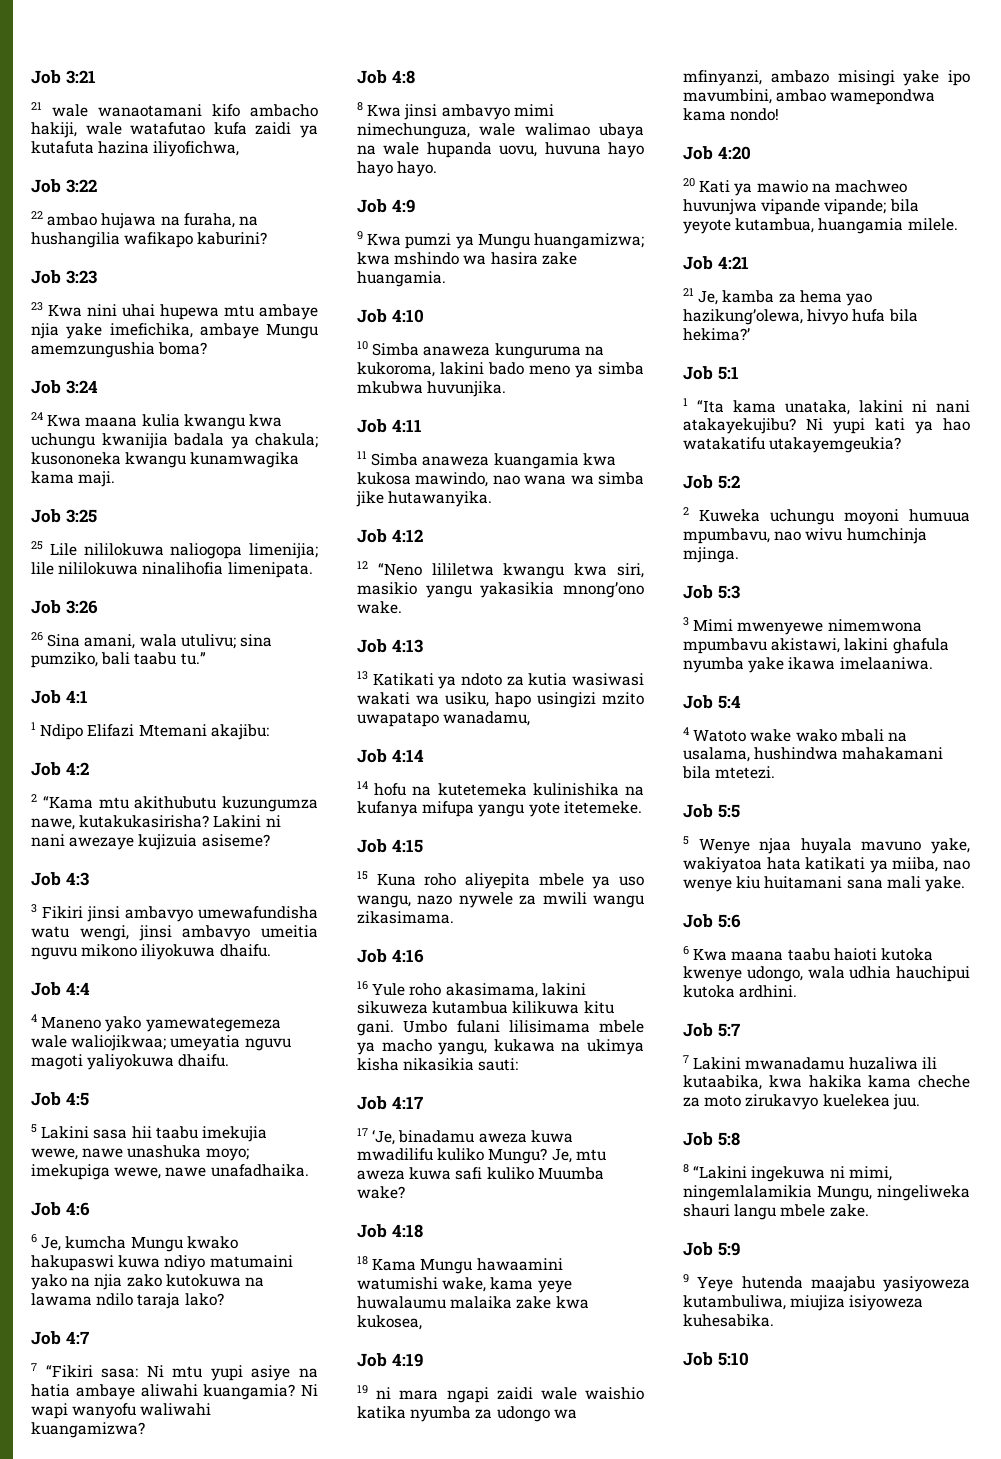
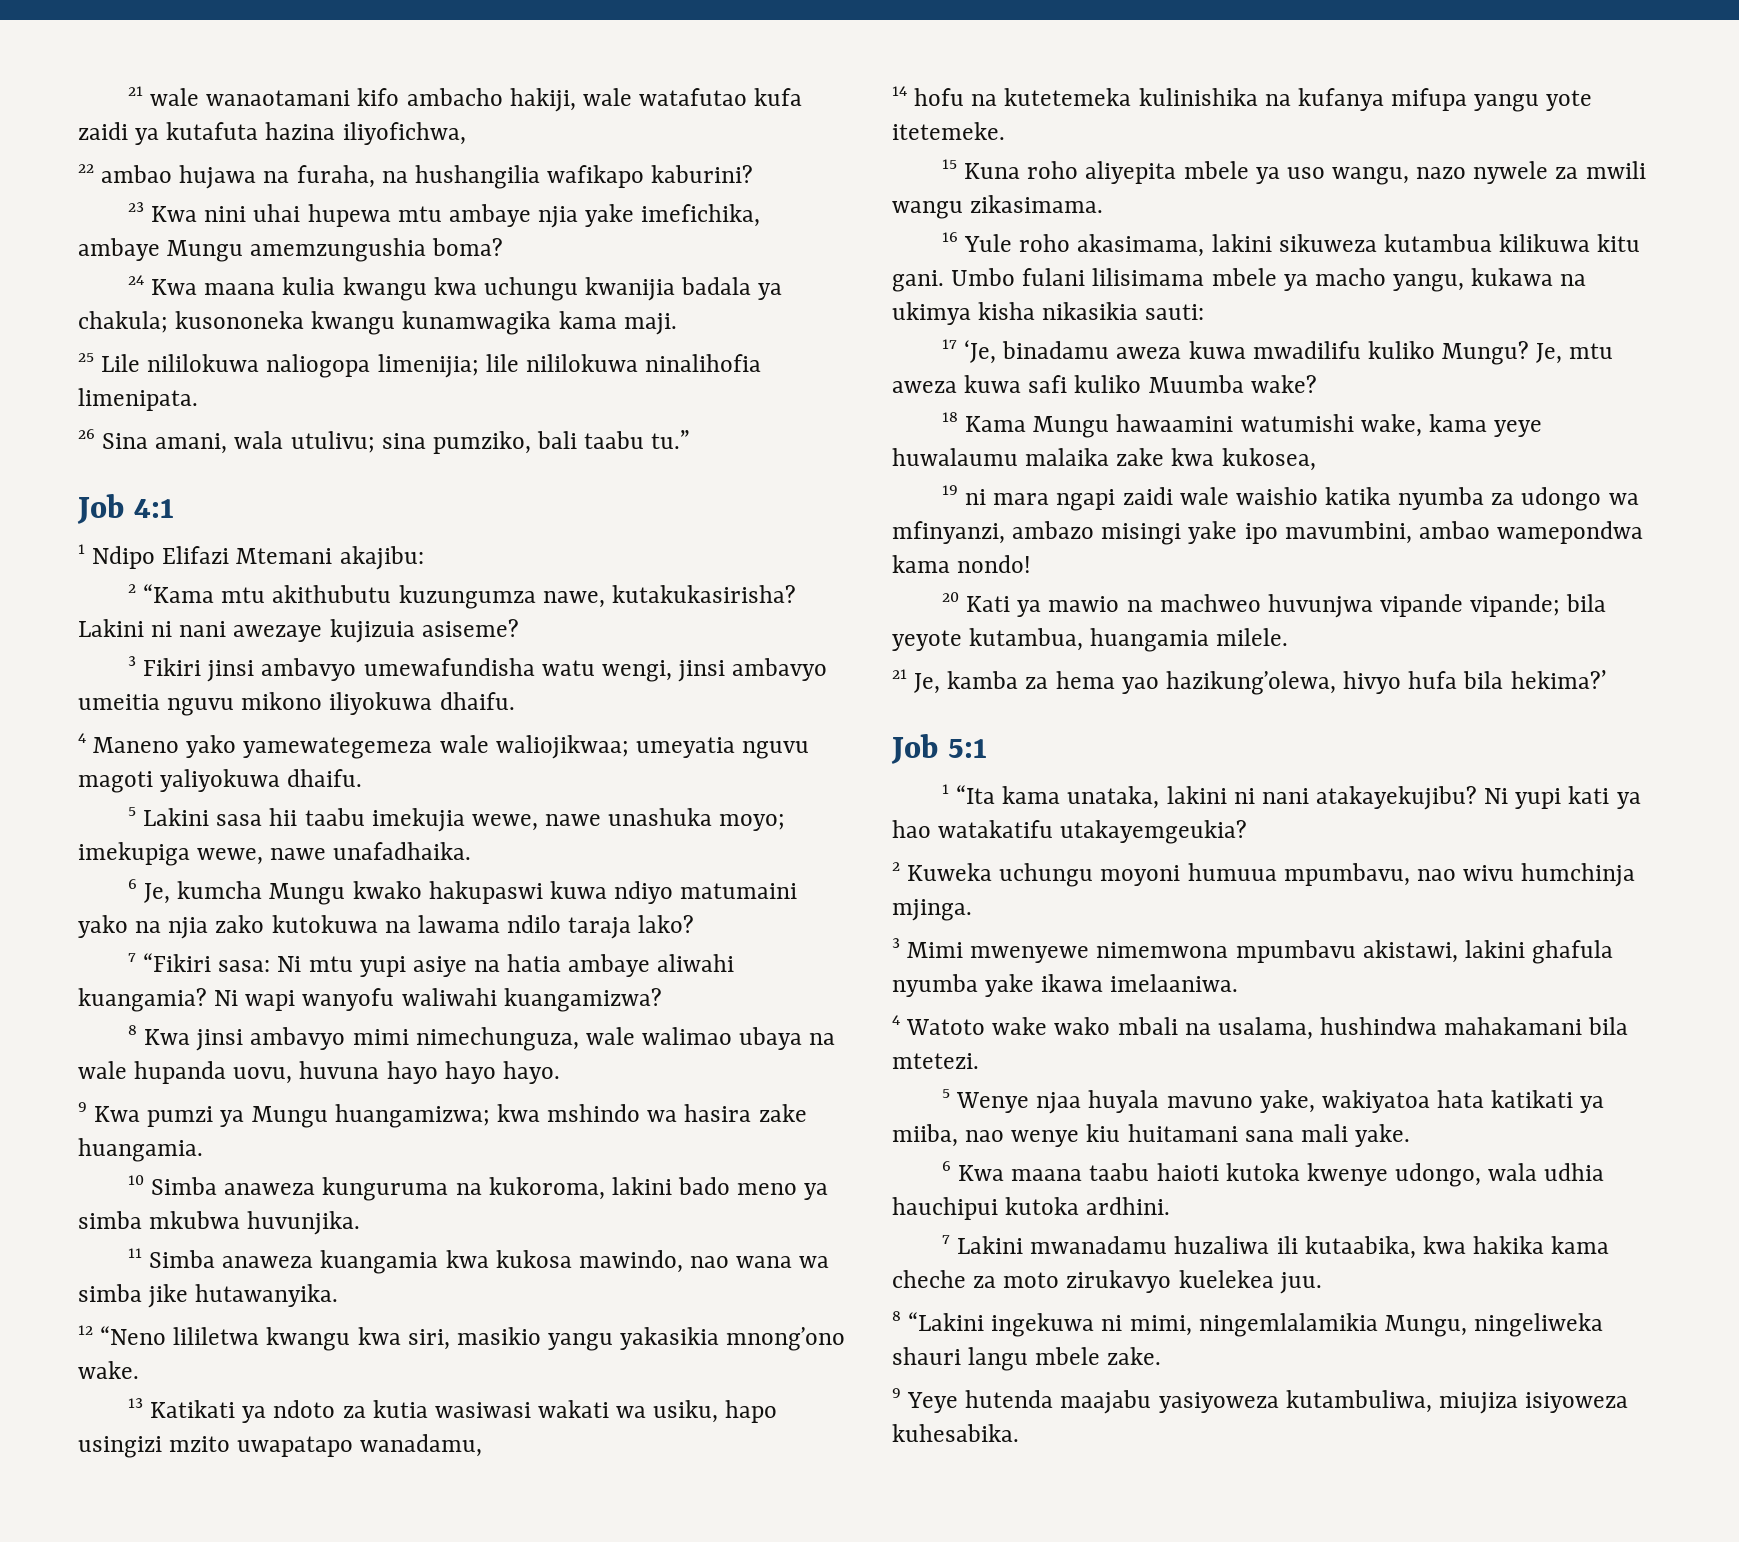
- Job 3:21
- Job 3:22
- Job 3:23
- Job 3:24
- Job 3:25
- Job 3:26
- Job 4:2
- Job 4:3
- Job 4:4
- Job 4:5
- Job 4:6
- Job 4:7
- Job 4:8
- Job 4:9
- Job 4:10
- Job 4:11
- Job 4:12
- Job 4:13
- Job 4:14
- Job 4:15
- Job 4:16
- Job 4:17
- Job 4:18
- Job 4:19
- Job 4:20
- Job 4:21
- Job 5:2
- Job 5:3
- Job 5:4
- Job 5:5
- Job 5:6
- Job 5:7
- Job 5:8
- Job 5:9
- Job 5:10

